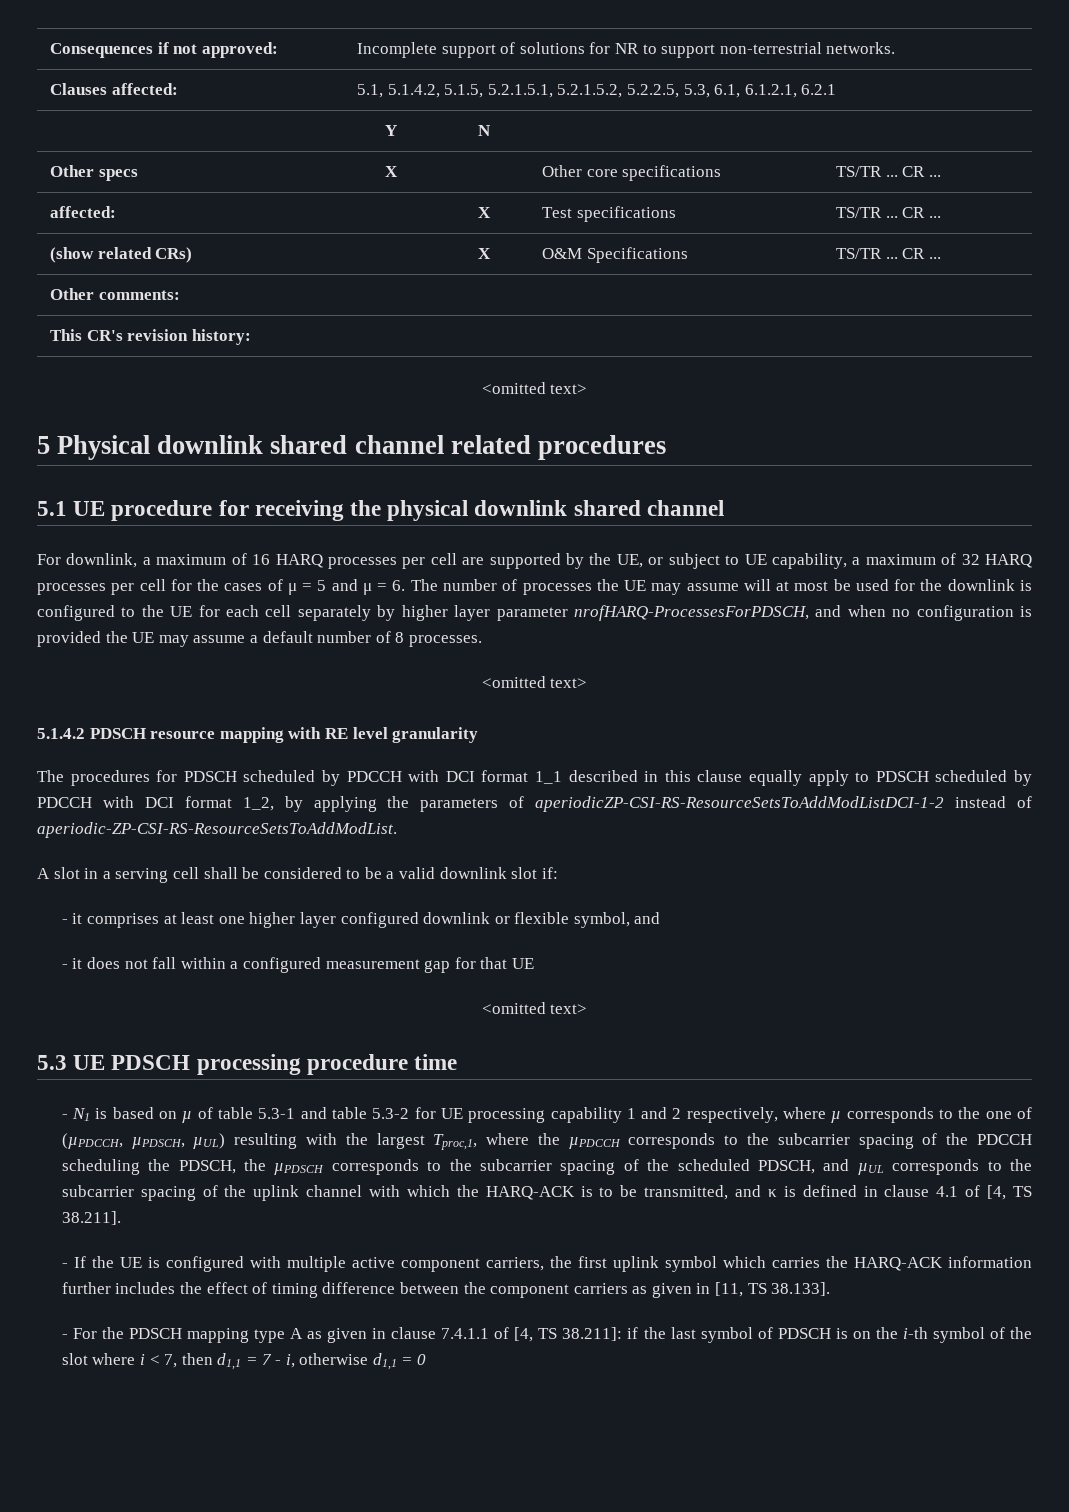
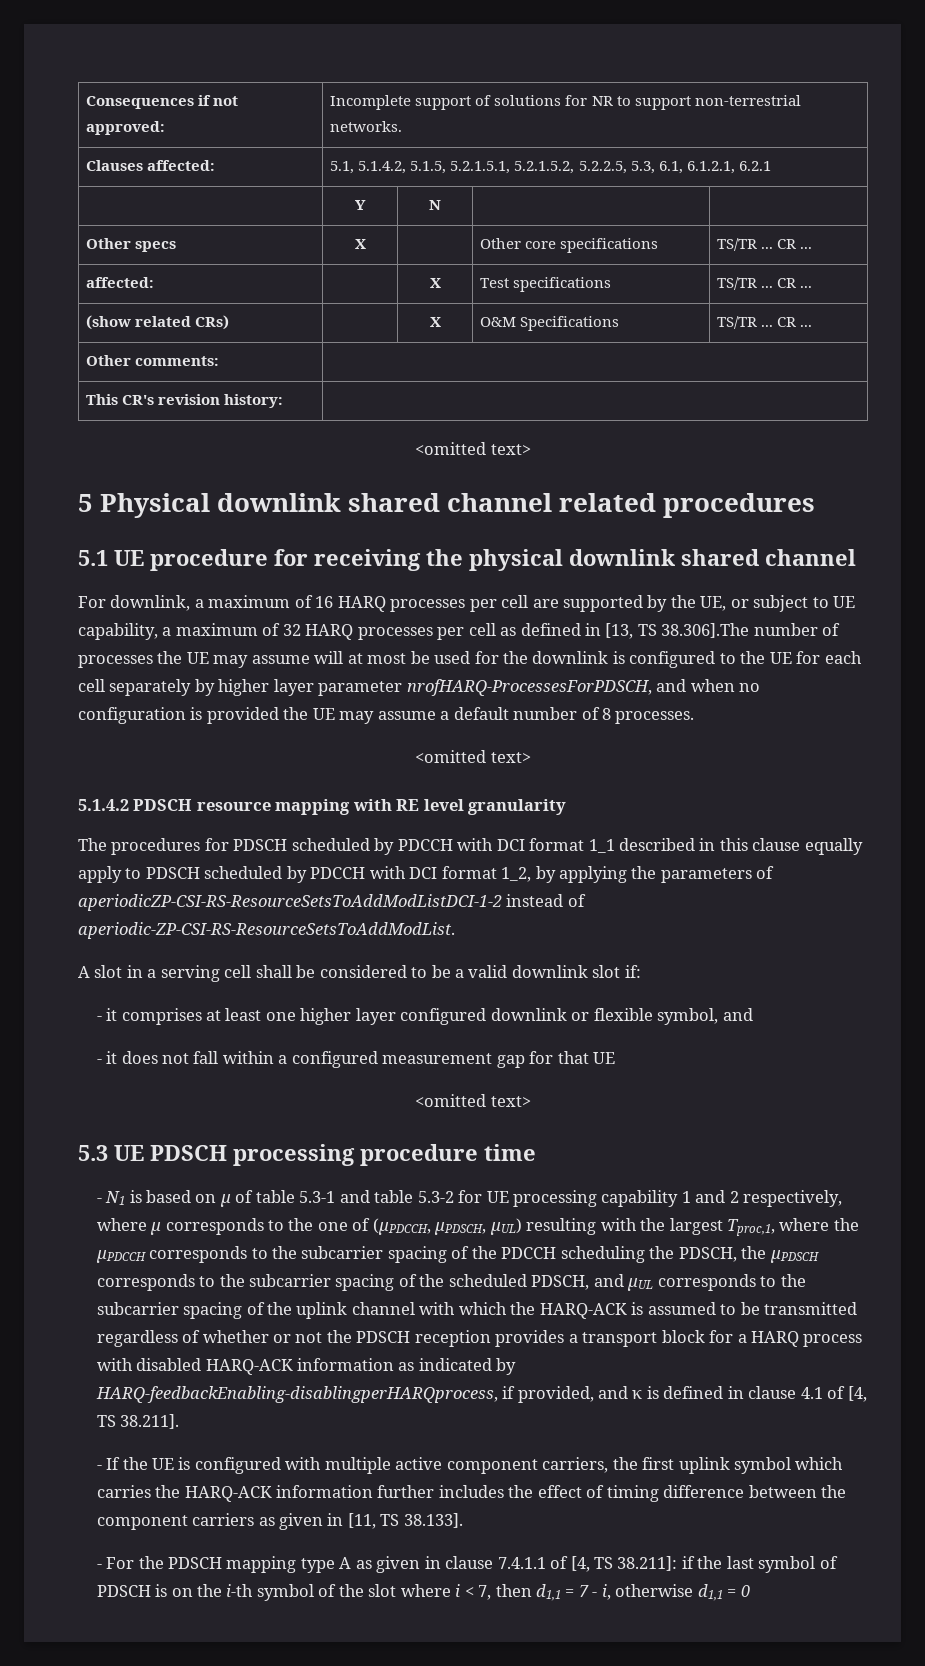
- For downlink, a maximum of 16 HARQ processes per cell are supported by the UE, or subject to UE capability, a maximum of 32 HARQ processes per cell for the cases of μ = 5 and μ = 6. The number of processes the UE may assume will at most be used for the downlink is configured to the UE for each cell separately by higher layer parameter nrofHARQ-ProcessesForPDSCH, and when no configuration is provided the UE may assume a default number of 8 processes.
+ For downlink, a maximum of 16 HARQ processes per cell are supported by the UE, or subject to UE capability, a maximum of 32 HARQ processes per cell as defined in [13, TS 38.306].The number of processes the UE may assume will at most be used for the downlink is configured to the UE for each cell separately by higher layer parameter nrofHARQ-ProcessesForPDSCH, and when no configuration is provided the UE may assume a default number of 8 processes.
- - N1 is based on µ of table 5.3-1 and table 5.3-2 for UE processing capability 1 and 2 respectively, where µ corresponds to the one of (µPDCCH, µPDSCH, µUL) resulting with the largest Tproc,1, where the µPDCCH corresponds to the subcarrier spacing of the PDCCH scheduling the PDSCH, the µPDSCH corresponds to the subcarrier spacing of the scheduled PDSCH, and µUL corresponds to the subcarrier spacing of the uplink channel with which the HARQ-ACK is to be transmitted, and κ is defined in clause 4.1 of [4, TS 38.211].
+ - N1 is based on µ of table 5.3-1 and table 5.3-2 for UE processing capability 1 and 2 respectively, where µ corresponds to the one of (µPDCCH, µPDSCH, µUL) resulting with the largest Tproc,1, where the µPDCCH corresponds to the subcarrier spacing of the PDCCH scheduling the PDSCH, the µPDSCH corresponds to the subcarrier spacing of the scheduled PDSCH, and µUL corresponds to the subcarrier spacing of the uplink channel with which the HARQ-ACK is assumed to be transmitted regardless of whether or not the PDSCH reception provides a transport block for a HARQ process with disabled HARQ-ACK information as indicated by HARQ-feedbackEnabling-disablingperHARQprocess, if provided, and κ is defined in clause 4.1 of [4, TS 38.211].

